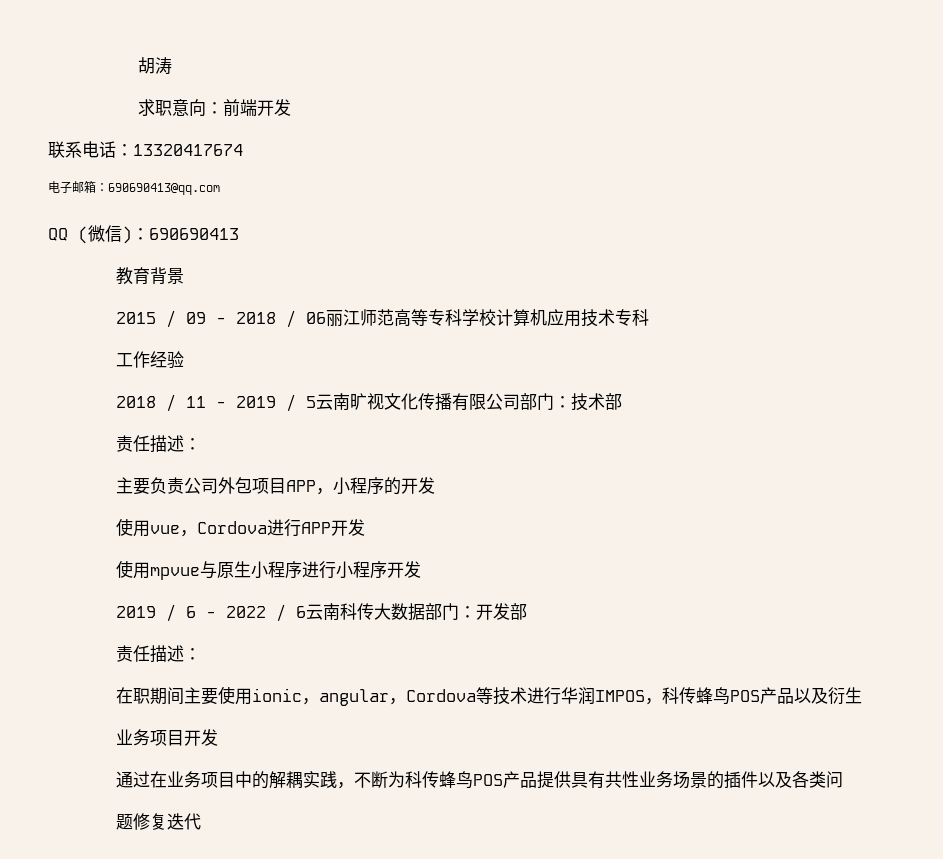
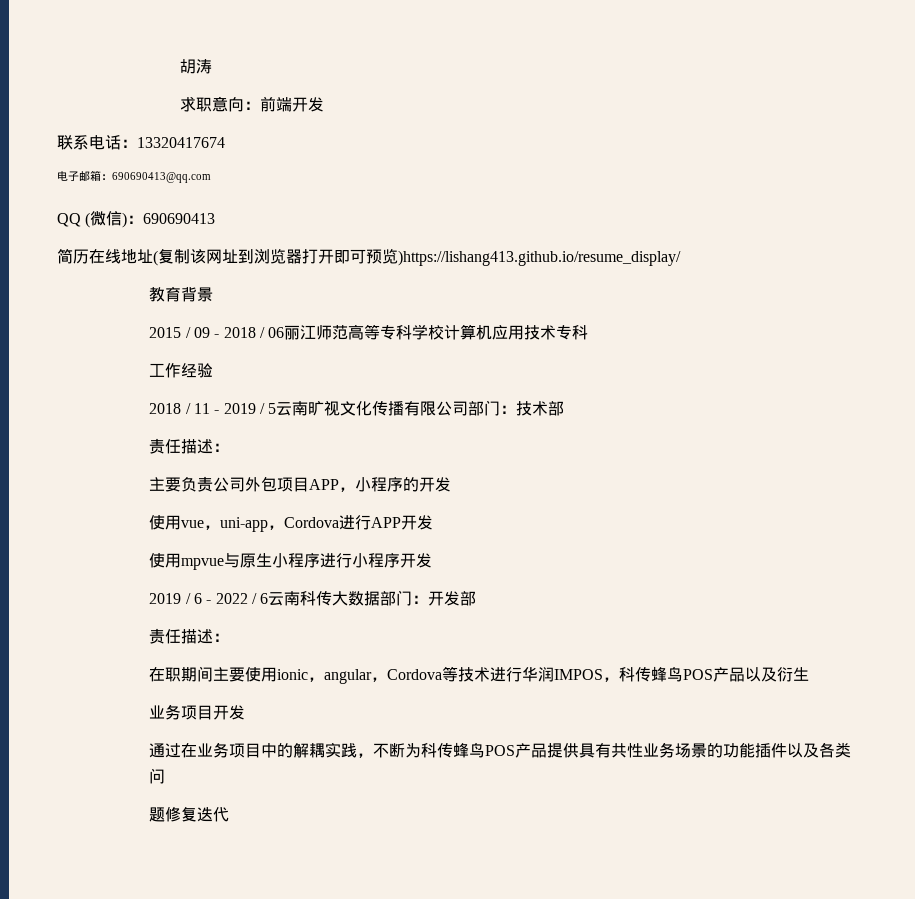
+ 简历在线地址(复制该网址到浏览器打开即可预览)https://lishang413.github.io/resume_display/
- 使用vue，Cordova进行APP开发
+ 使用vue，uni-app，Cordova进行APP开发
- 通过在业务项目中的解耦实践，不断为科传蜂鸟POS产品提供具有共性业务场景的插件以及各类问
+ 通过在业务项目中的解耦实践，不断为科传蜂鸟POS产品提供具有共性业务场景的功能插件以及各类问

